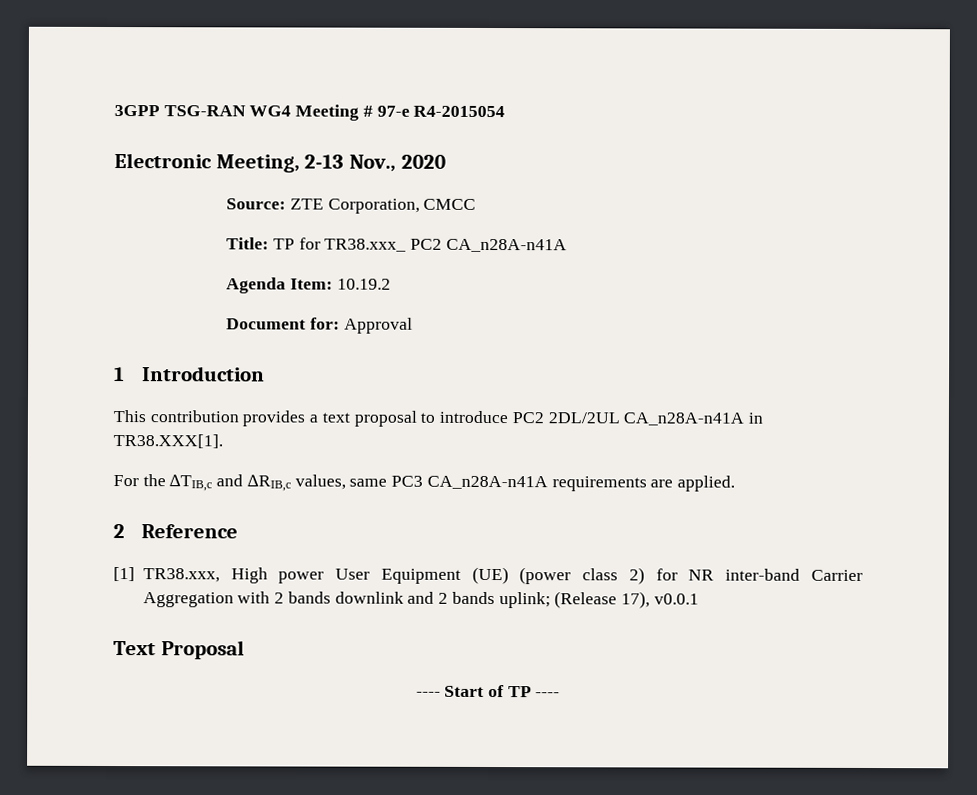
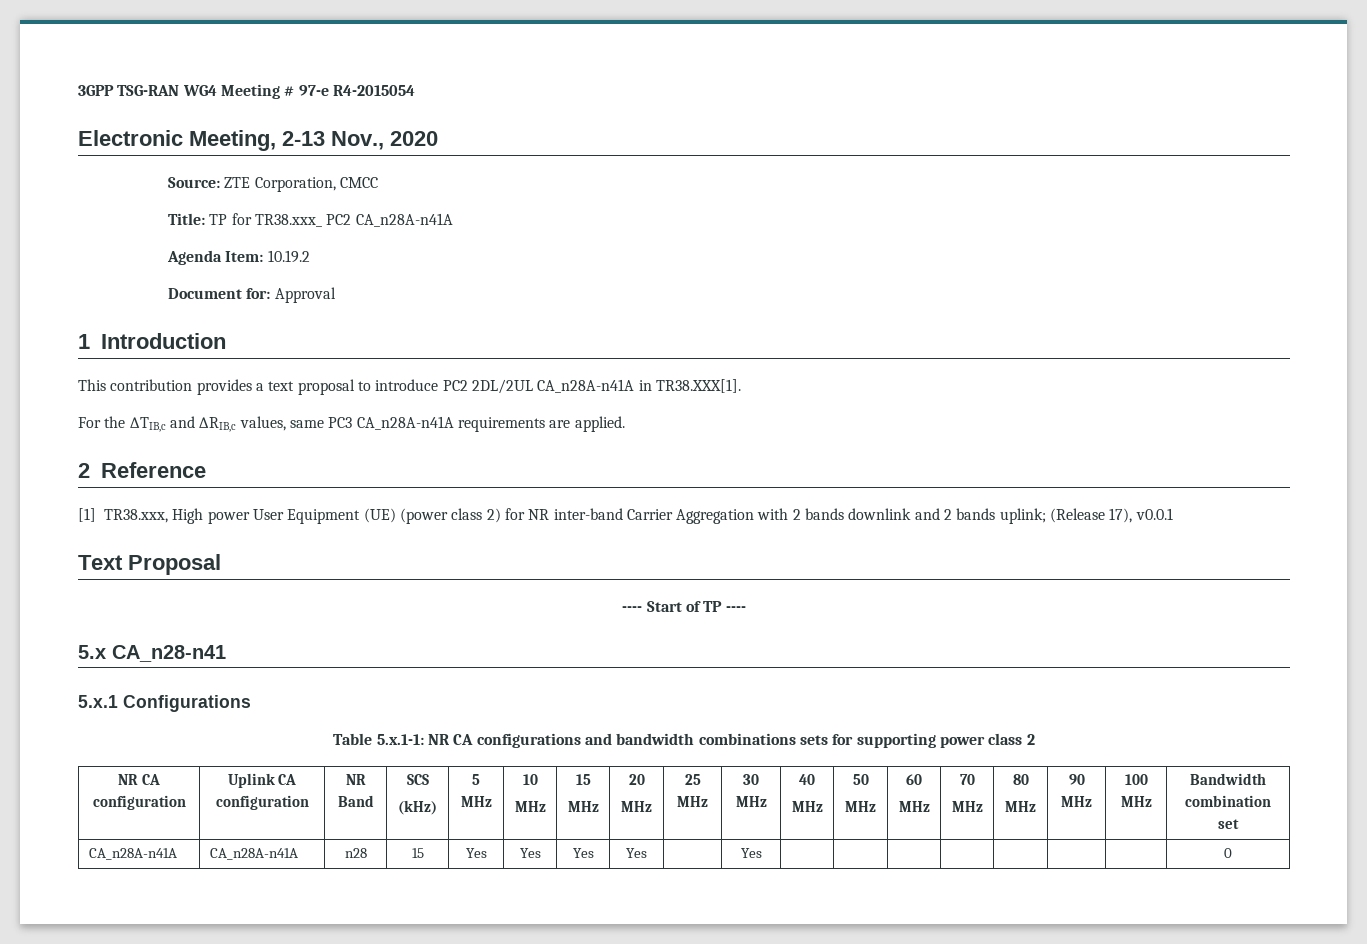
+ 5.x CA_n28-n41
+ 5.x.1 Configurations
+ Table 5.x.1-1: NR CA configurations and bandwidth combinations sets for supporting power class 2
+ NR CA configuration | Uplink CA configuration | NR Band | SCS
+ (kHz) | 5 MHz | 10
+ MHz | 15
+ MHz | 20
+ MHz | 25 MHz | 30 MHz | 40
+ MHz | 50
+ MHz | 60
+ MHz | 70
+ MHz | 80
+ MHz | 90 MHz | 100 MHz | Bandwidth combination set
+ CA_n28A-n41A | CA_n28A-n41A | n28 | 15 | Yes | Yes | Yes | Yes | | Yes | | | | | | | | 0

